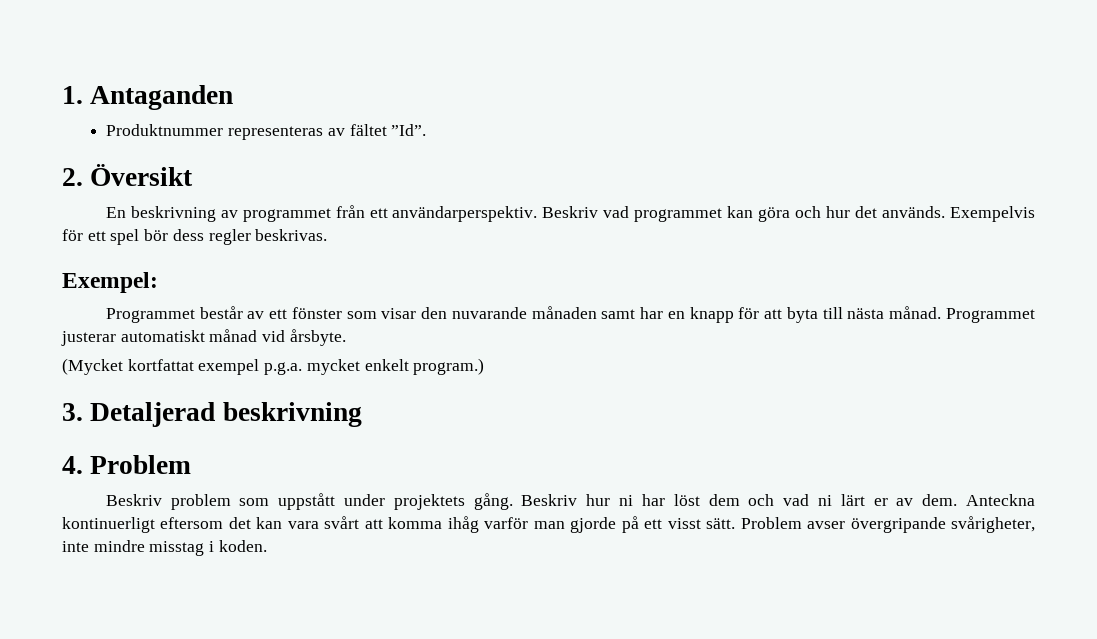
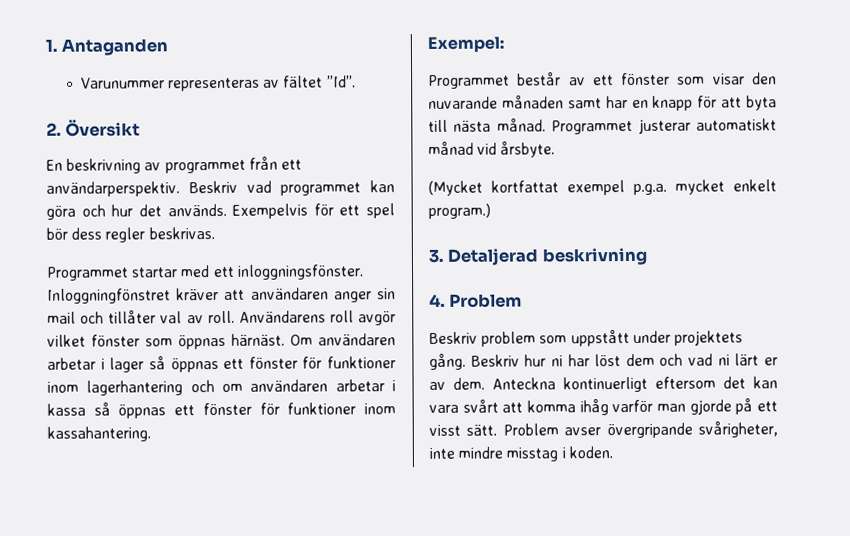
- Produktnummer representeras av fältet ”Id”.
+ Varunummer representeras av fältet ”Id”.
+ Programmet startar med ett inloggningsfönster. Inloggningfönstret kräver att användaren anger sin mail och tillåter val av roll. Användarens roll avgör vilket fönster som öppnas härnäst. Om användaren arbetar i lager så öppnas ett fönster för funktioner inom lagerhantering och om användaren arbetar i kassa så öppnas ett fönster för funktioner inom kassahantering.

